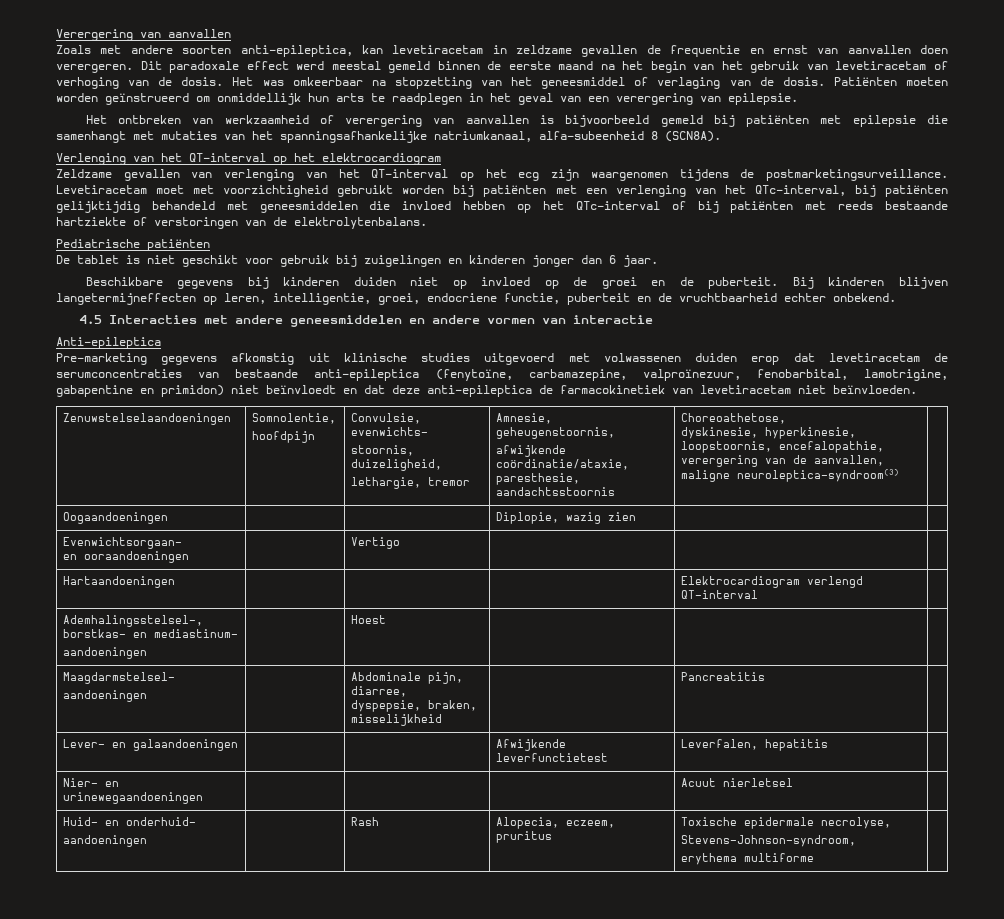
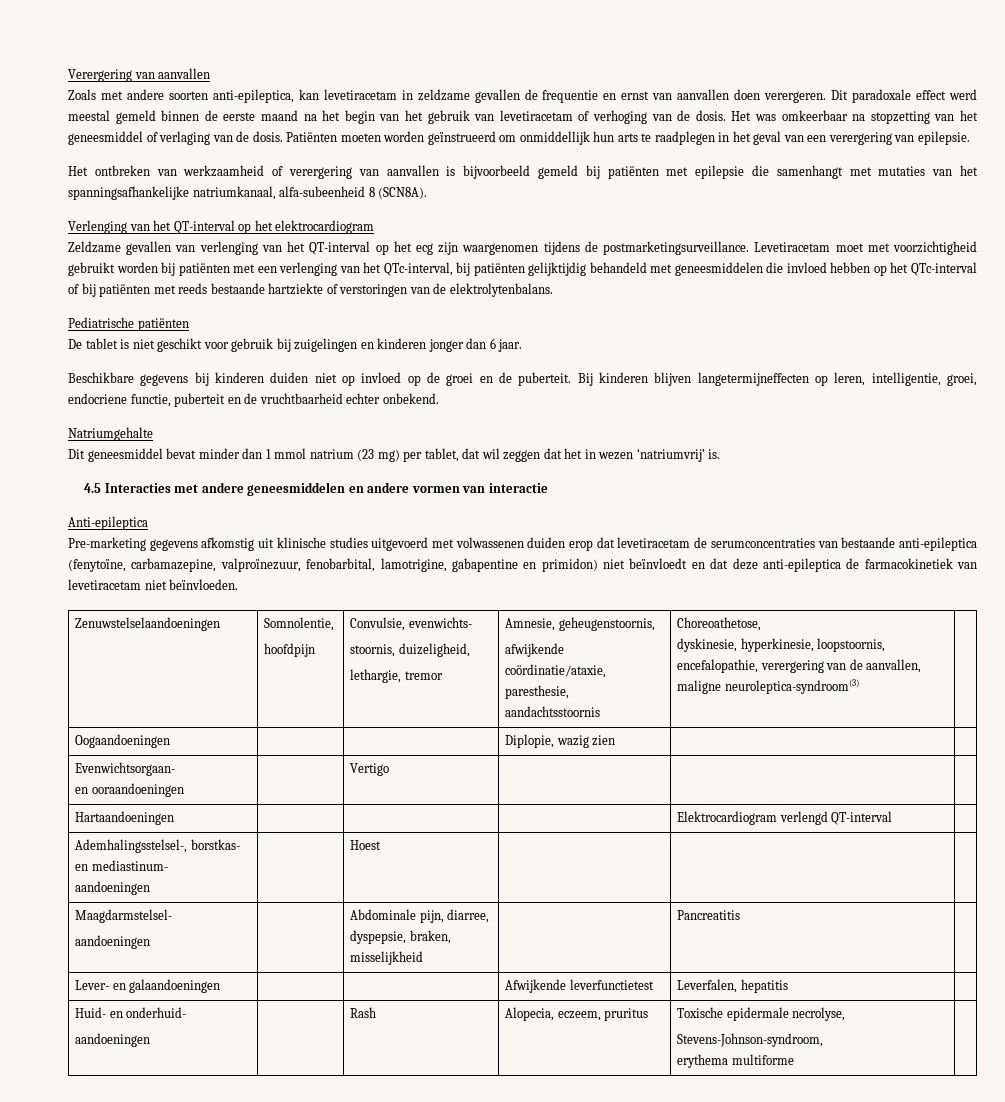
+ Natriumgehalte
+ Dit geneesmiddel bevat minder dan 1 mmol natrium (23 mg) per tablet, dat wil zeggen dat het in wezen ‘natriumvrij’ is.
- Nier- en urinewegaandoeningen | | | | Acuut nierletsel |

